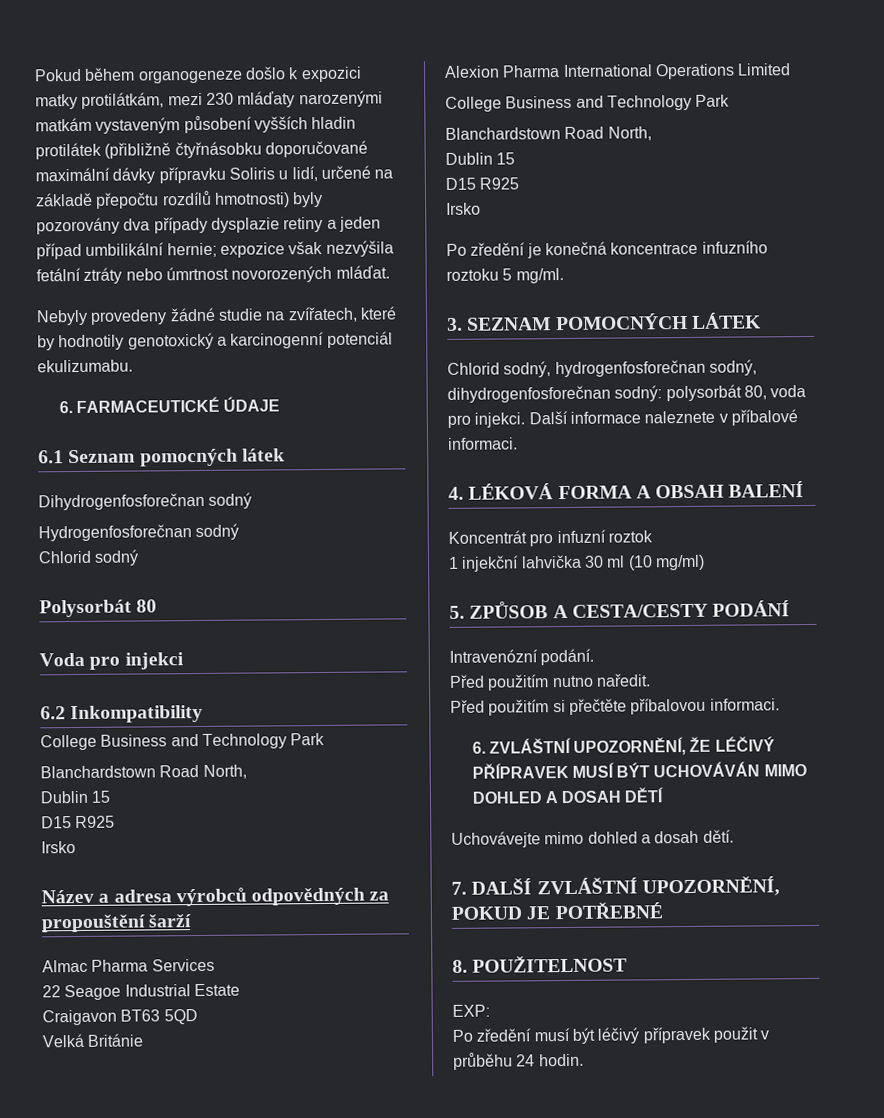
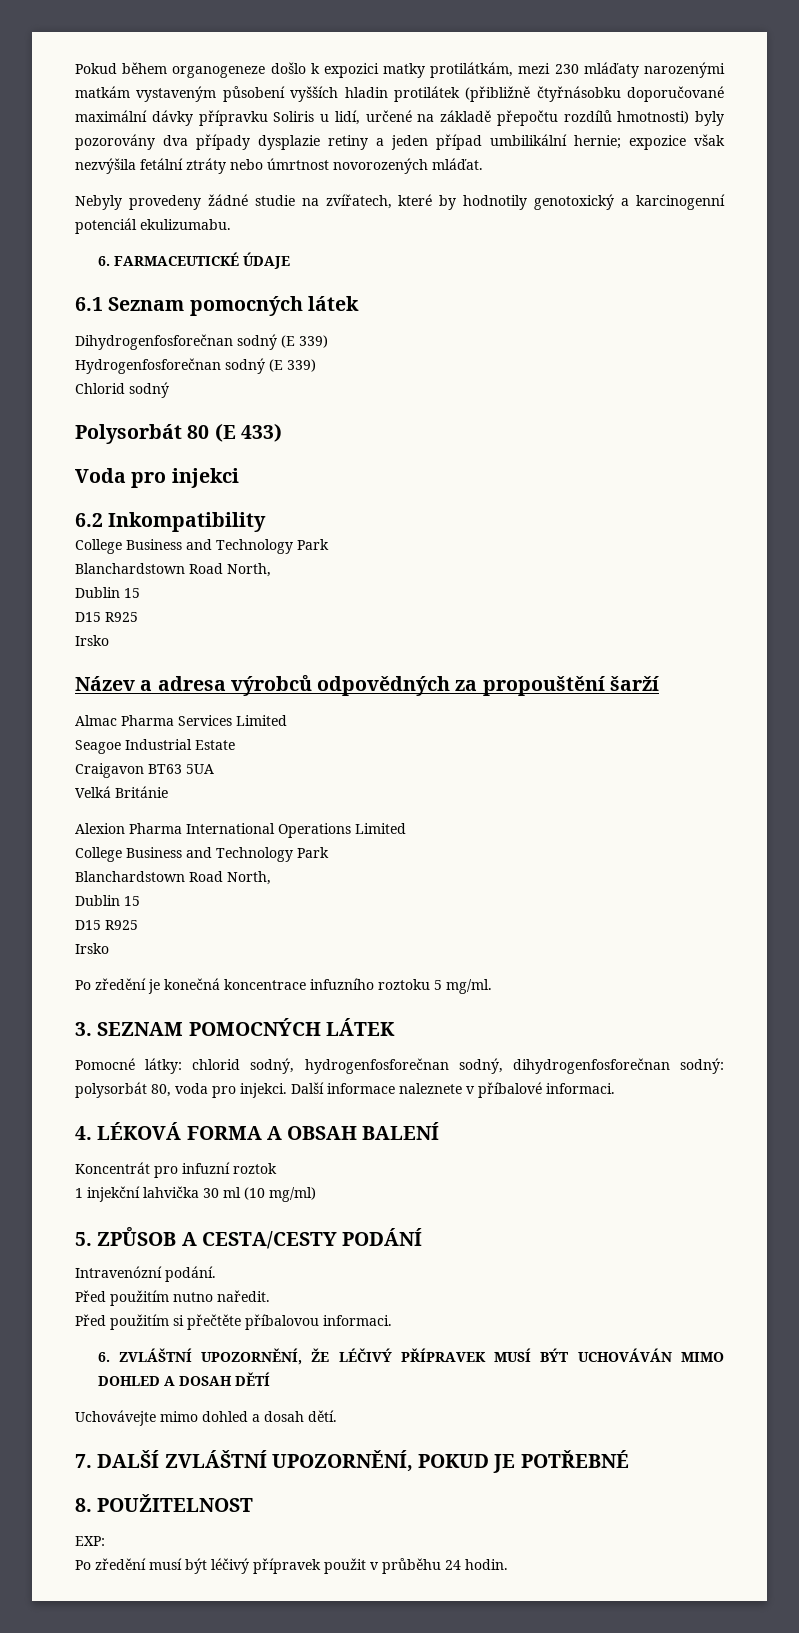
- Dihydrogenfosforečnan sodný
+ Dihydrogenfosforečnan sodný (E 339)
- Hydrogenfosforečnan sodný
+ Hydrogenfosforečnan sodný (E 339)
- Polysorbát 80
+ Polysorbát 80 (E 433)
- Almac Pharma Services
- 22 Seagoe Industrial Estate
+ Almac Pharma Services Limited
+ Seagoe Industrial Estate
- Craigavon BT63 5QD
+ Craigavon BT63 5UA
- Chlorid sodný, hydrogenfosforečnan sodný, dihydrogenfosforečnan sodný: polysorbát 80, voda pro injekci.
+ Pomocné látky: chlorid sodný, hydrogenfosforečnan sodný, dihydrogenfosforečnan sodný: polysorbát 80, voda pro injekci.

